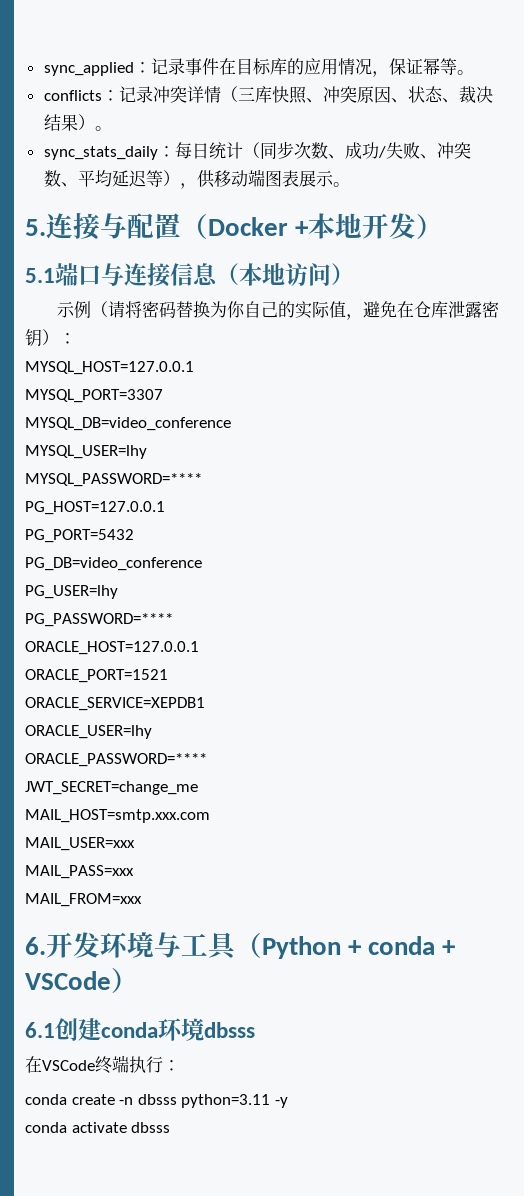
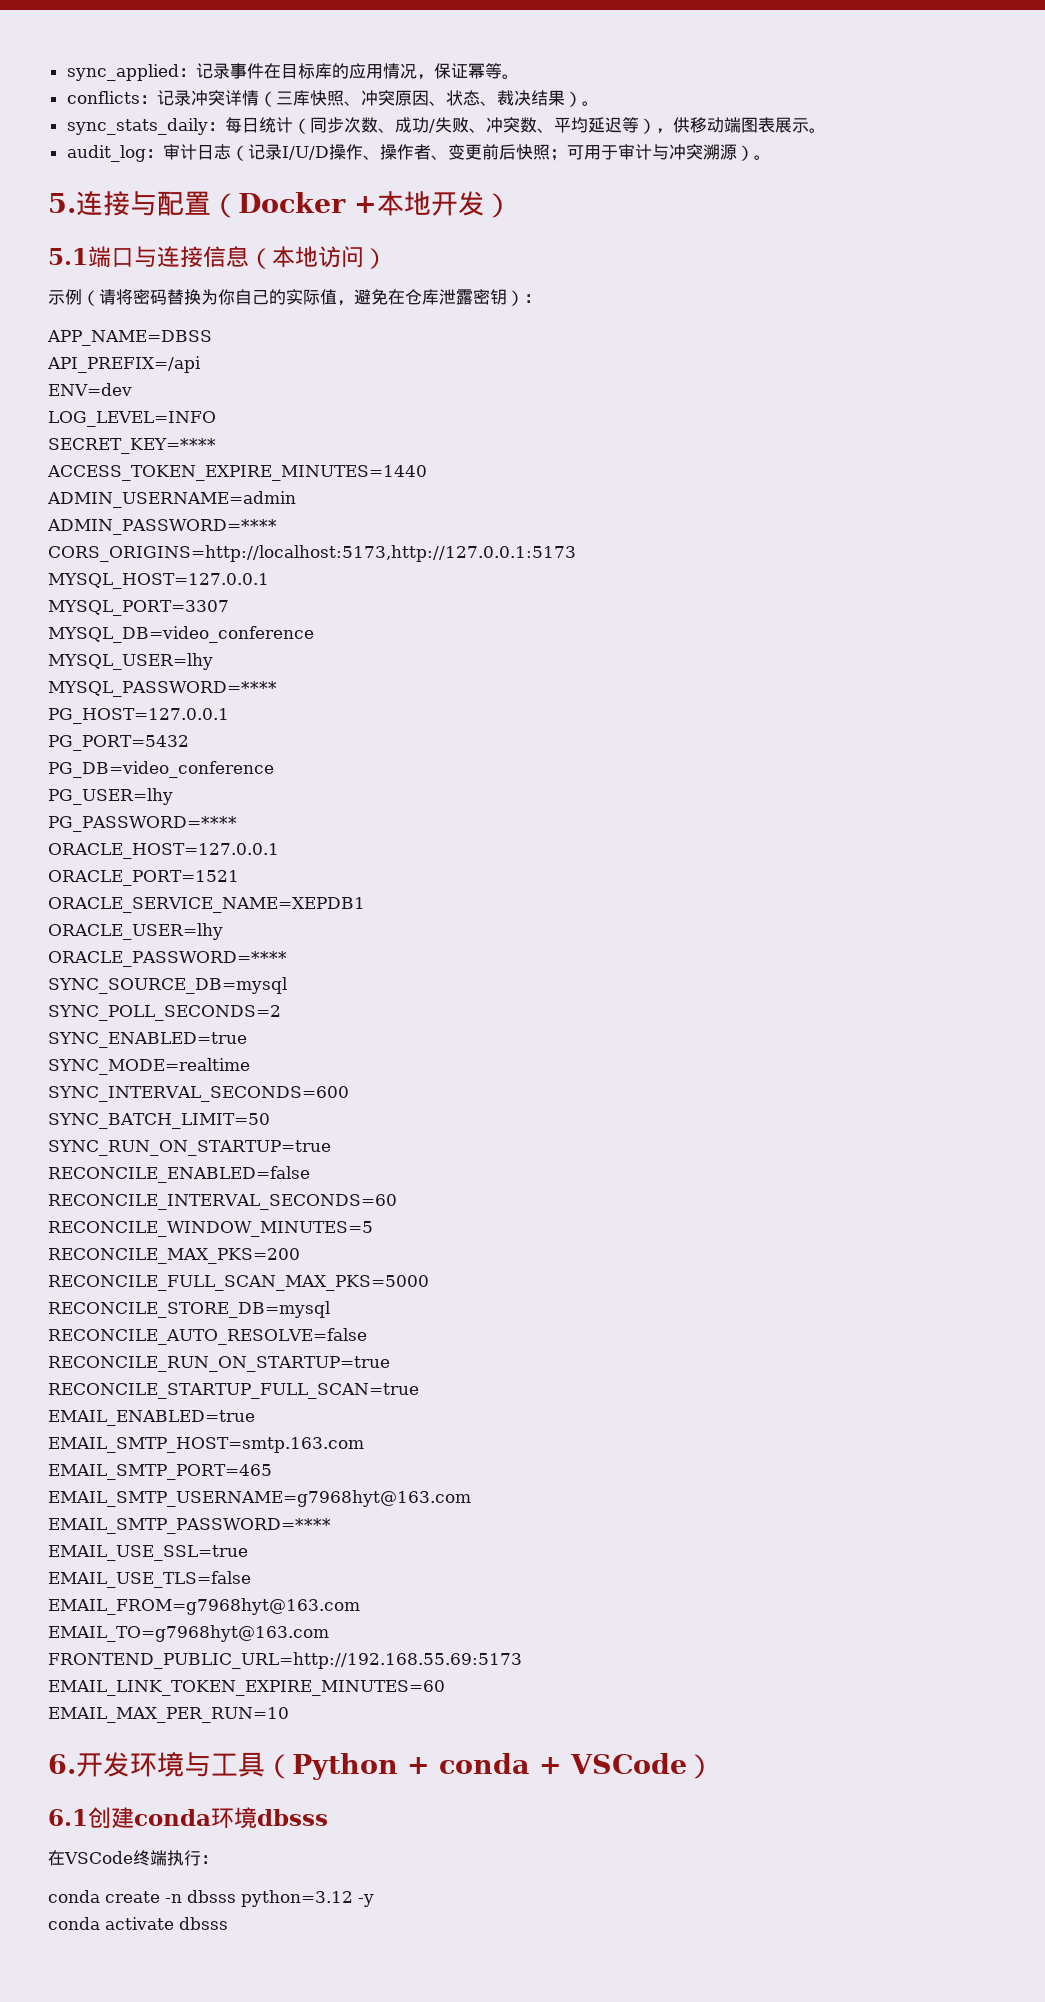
+ audit_log：审计日志（记录I/U/D操作、操作者、变更前后快照；可用于审计与冲突溯源）。
+ APP_NAME=DBSS
+ API_PREFIX=/api
+ ENV=dev
+ LOG_LEVEL=INFO
+ SECRET_KEY=****
+ ACCESS_TOKEN_EXPIRE_MINUTES=1440
+ ADMIN_USERNAME=admin
+ ADMIN_PASSWORD=****
+ CORS_ORIGINS=http://localhost:5173,http://127.0.0.1:5173
- ORACLE_SERVICE=XEPDB1
+ ORACLE_SERVICE_NAME=XEPDB1
- JWT_SECRET=change_me
- MAIL_HOST=smtp.xxx.com
- MAIL_USER=xxx
- MAIL_PASS=xxx
- MAIL_FROM=xxx
+ SYNC_SOURCE_DB=mysql
+ SYNC_POLL_SECONDS=2
+ SYNC_ENABLED=true
+ SYNC_MODE=realtime
+ SYNC_INTERVAL_SECONDS=600
+ SYNC_BATCH_LIMIT=50
+ SYNC_RUN_ON_STARTUP=true
+ RECONCILE_ENABLED=false
+ RECONCILE_INTERVAL_SECONDS=60
+ RECONCILE_WINDOW_MINUTES=5
+ RECONCILE_MAX_PKS=200
+ RECONCILE_FULL_SCAN_MAX_PKS=5000
+ RECONCILE_STORE_DB=mysql
+ RECONCILE_AUTO_RESOLVE=false
+ RECONCILE_RUN_ON_STARTUP=true
+ RECONCILE_STARTUP_FULL_SCAN=true
+ EMAIL_ENABLED=true
+ EMAIL_SMTP_HOST=smtp.163.com
+ EMAIL_SMTP_PORT=465
+ EMAIL_SMTP_USERNAME=g7968hyt@163.com
+ EMAIL_SMTP_PASSWORD=****
+ EMAIL_USE_SSL=true
+ EMAIL_USE_TLS=false
+ EMAIL_FROM=g7968hyt@163.com
+ EMAIL_TO=g7968hyt@163.com
+ FRONTEND_PUBLIC_URL=http://192.168.55.69:5173
+ EMAIL_LINK_TOKEN_EXPIRE_MINUTES=60
+ EMAIL_MAX_PER_RUN=10
- conda create -n dbsss python=3.11 -y
+ conda create -n dbsss python=3.12 -y

